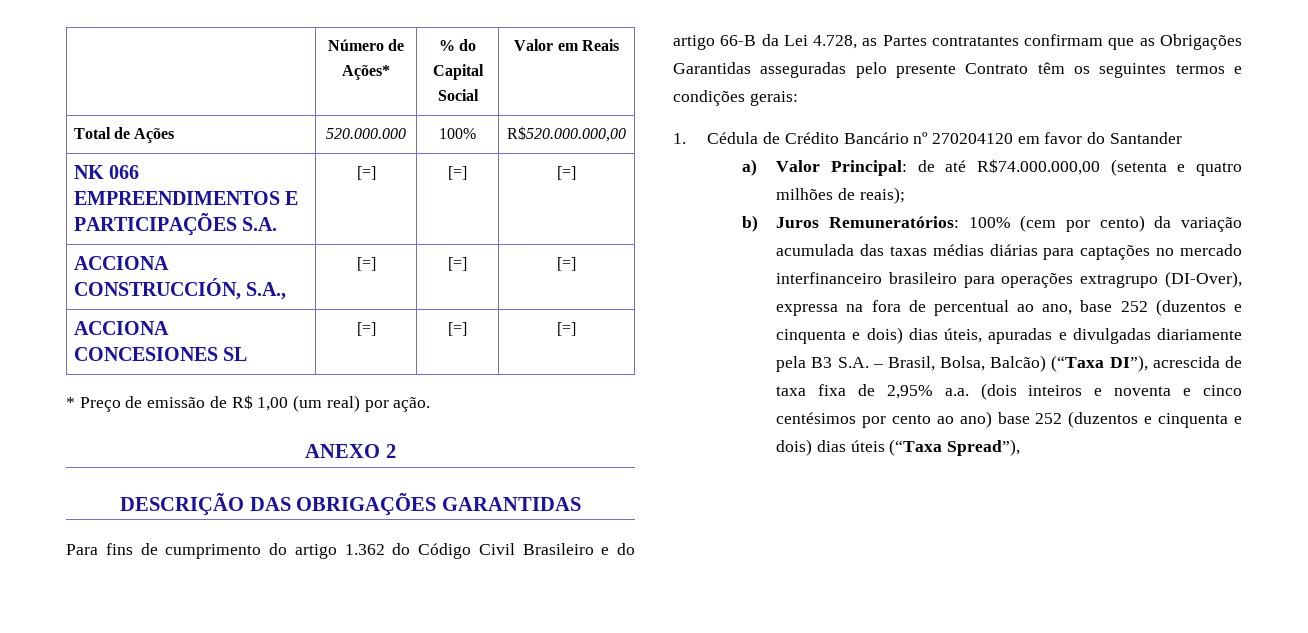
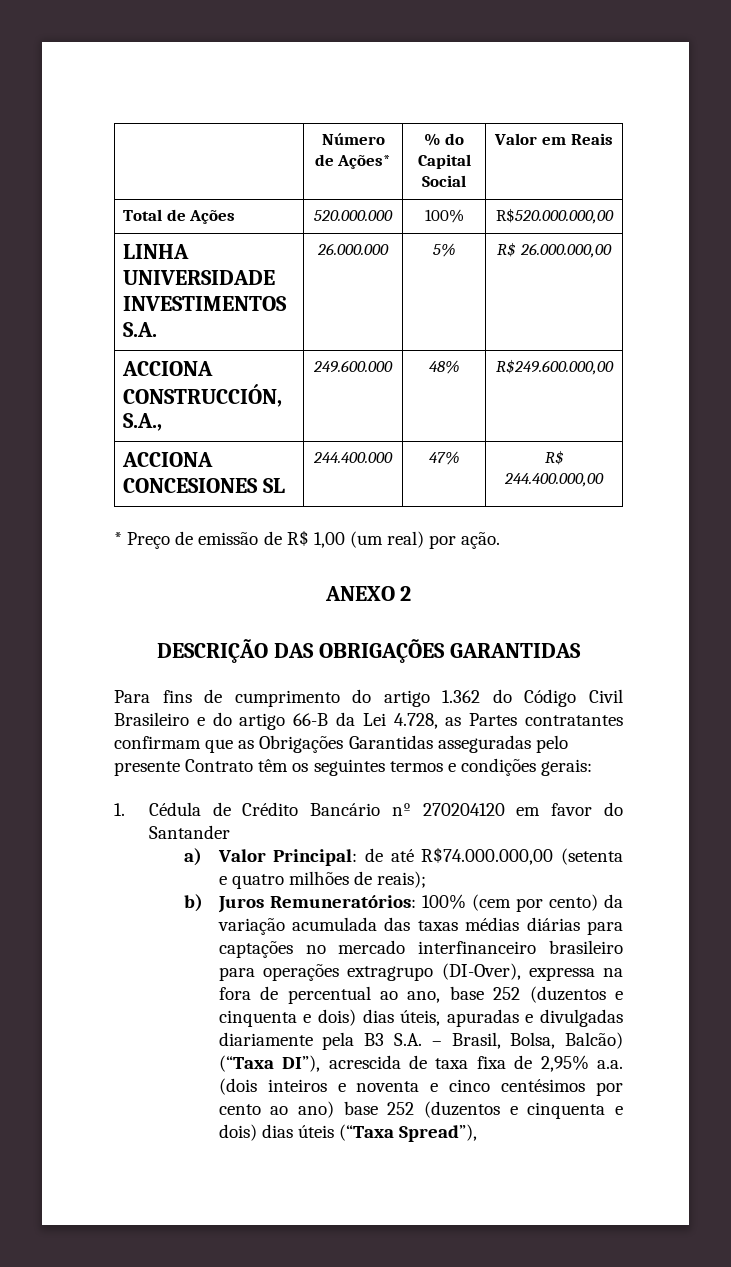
- NK 066 EMPREENDIMENTOS E PARTICIPAÇÕES S.A. | [=] | [=] | [=]
+ LINHA UNIVERSIDADE INVESTIMENTOS S.A. | 26.000.000 | 5% | R$ 26.000.000,00
- ACCIONA CONSTRUCCIÓN, S.A., | [=] | [=] | [=]
+ ACCIONA CONSTRUCCIÓN, S.A., | 249.600.000 | 48% | R$249.600.000,00
- ACCIONA CONCESIONES SL | [=] | [=] | [=]
+ ACCIONA CONCESIONES SL | 244.400.000 | 47% | R$ 244.400.000,00

